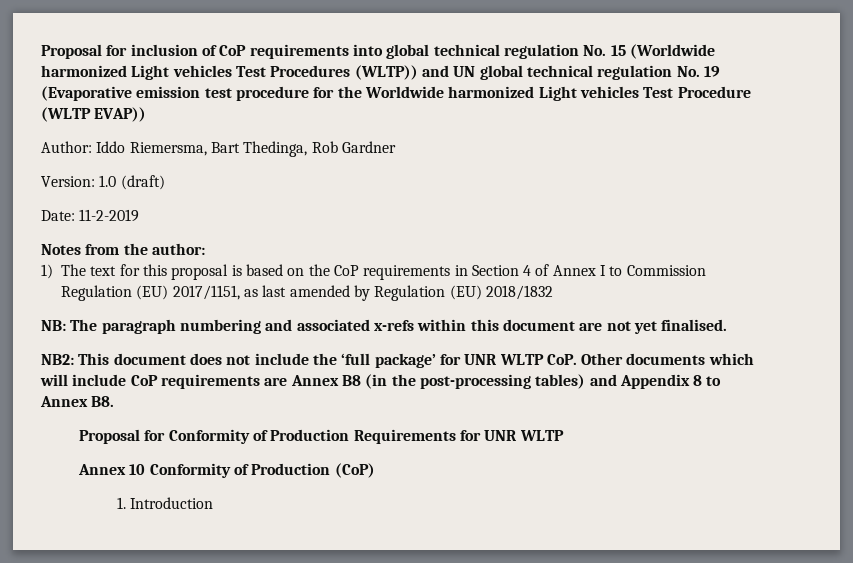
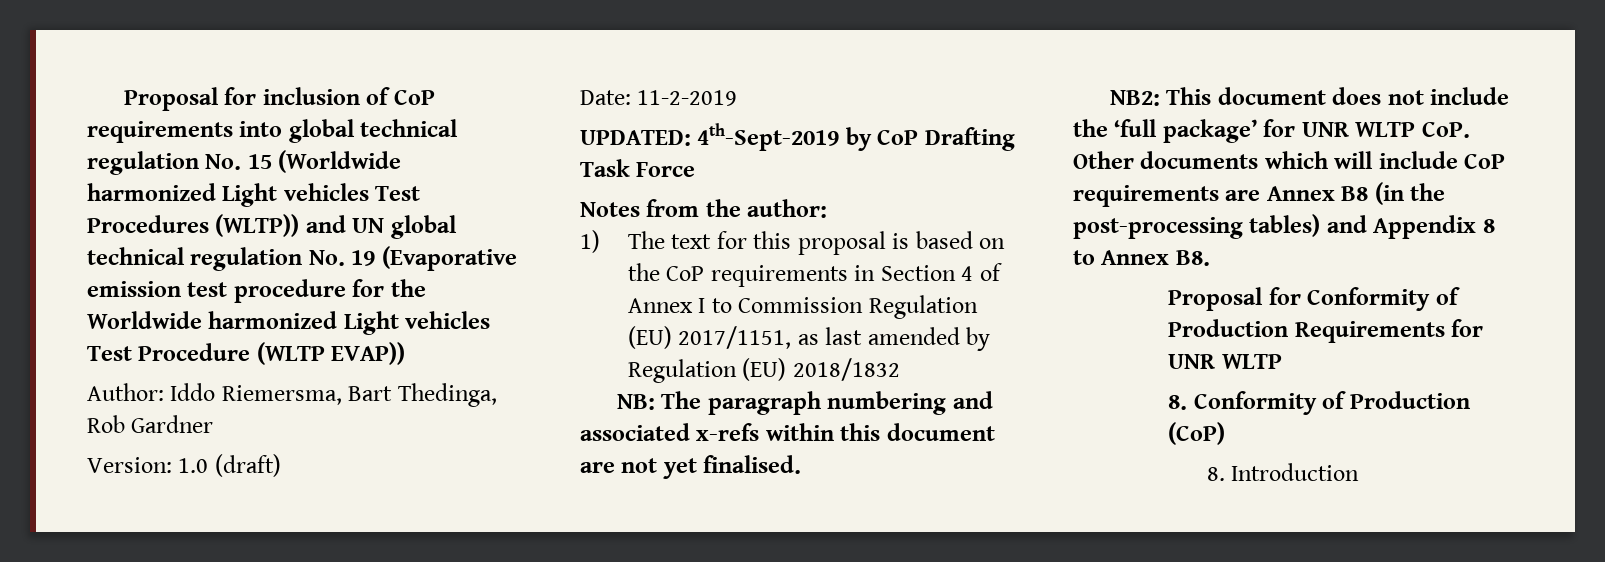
+ UPDATED: 4th-Sept-2019 by CoP Drafting Task Force
- Annex 10 Conformity of Production (CoP)
+ 8. Conformity of Production (CoP)
- 1. Introduction
+ 8. Introduction

